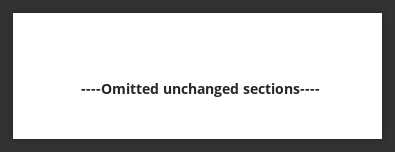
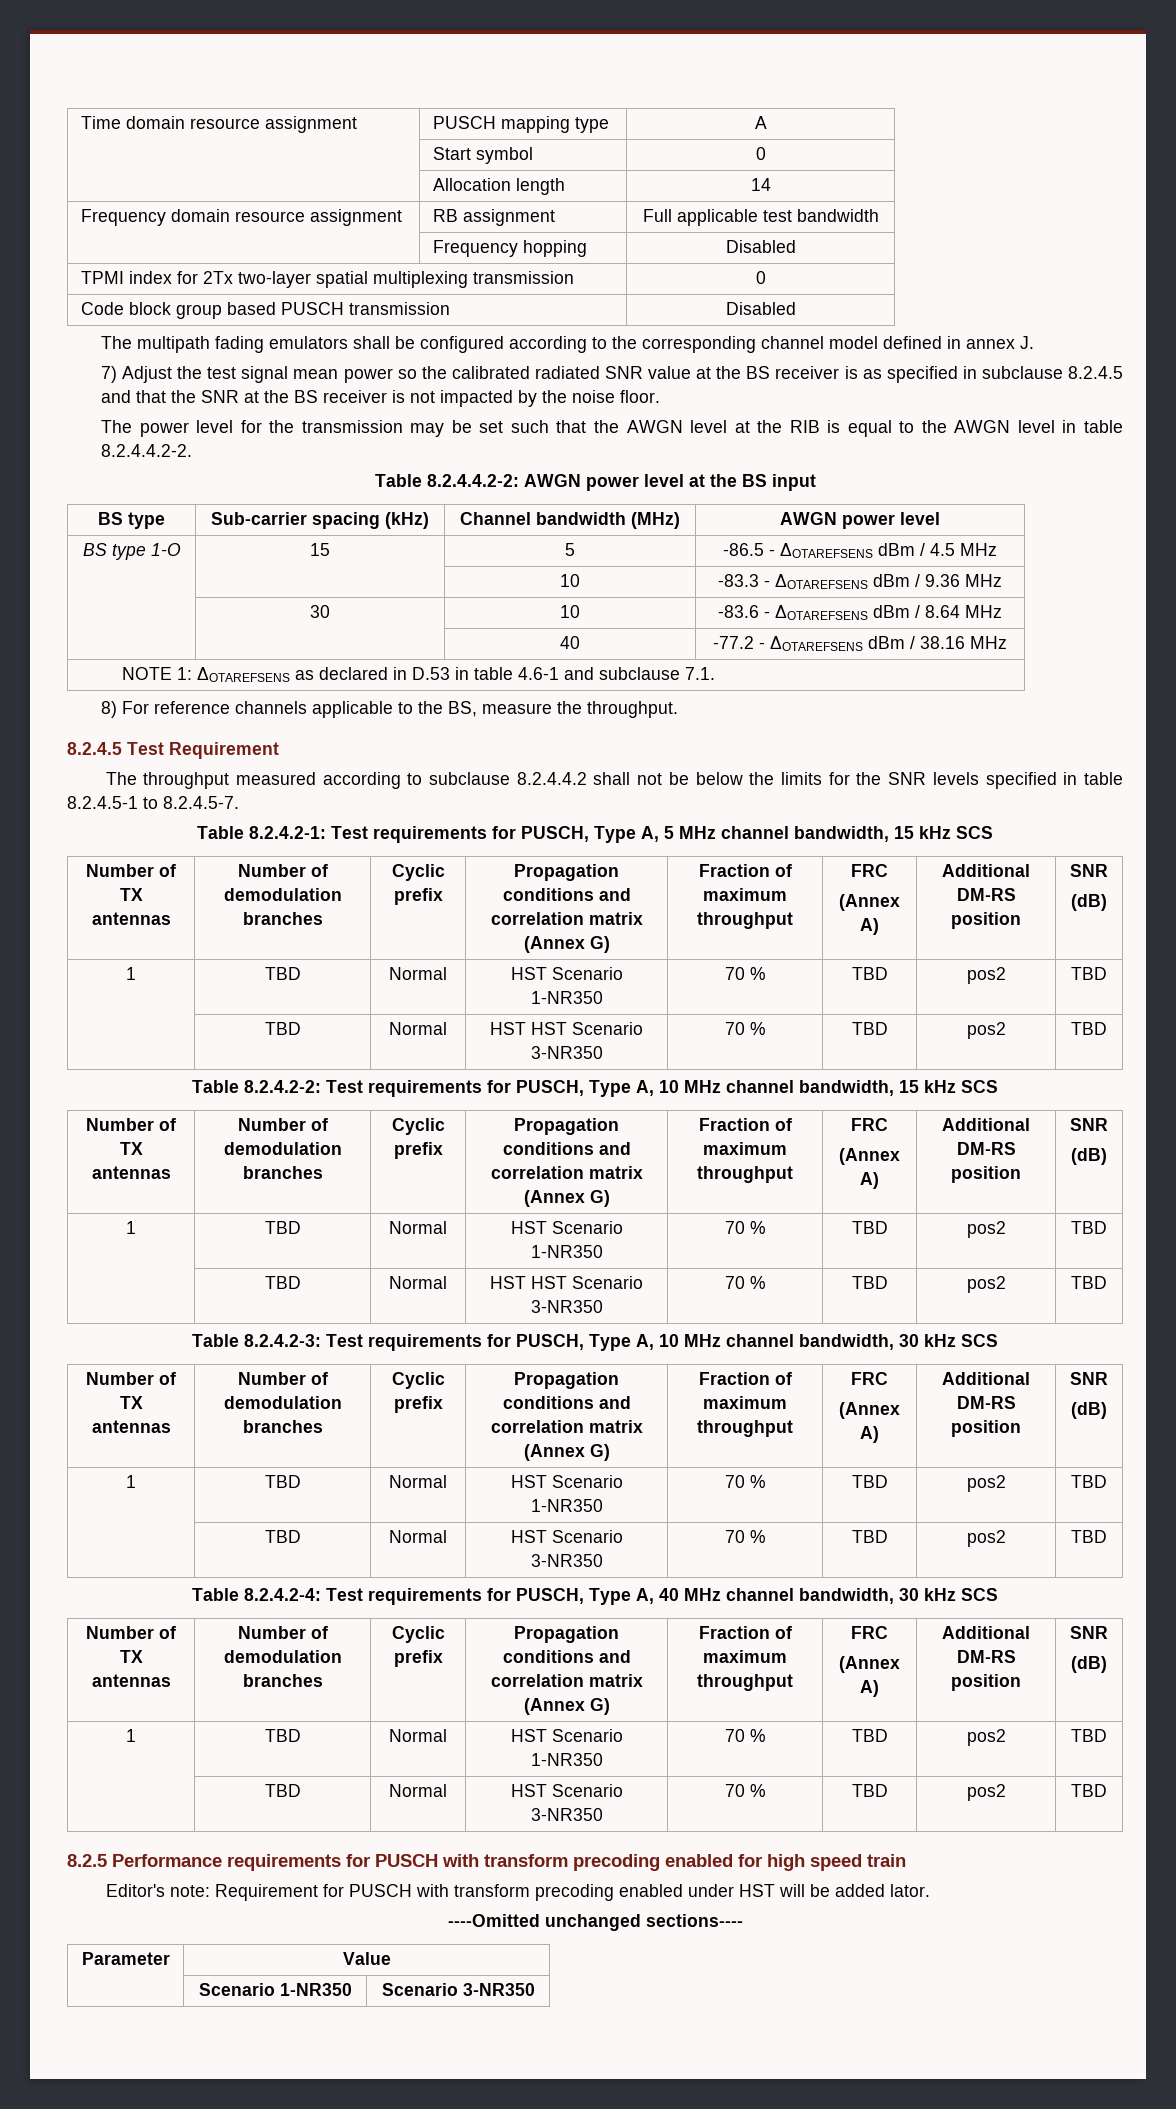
+ Time domain resource assignment | PUSCH mapping type | A
+ | Start symbol | 0
+ | Allocation length | 14
+ Frequency domain resource assignment | RB assignment | Full applicable test bandwidth
+ | Frequency hopping | Disabled
+ TPMI index for 2Tx two-layer spatial multiplexing transmission | 0
+ Code block group based PUSCH transmission | Disabled
+ The multipath fading emulators shall be configured according to the corresponding channel model defined in annex J.
+ 7) Adjust the test signal mean power so the calibrated radiated SNR value at the BS receiver is as specified in subclause 8.2.4.5 and that the SNR at the BS receiver is not impacted by the noise floor.
+ The power level for the transmission may be set such that the AWGN level at the RIB is equal to the AWGN level in table 8.2.4.4.2-2.
+ Table 8.2.4.4.2-2: AWGN power level at the BS input
+ BS type | Sub-carrier spacing (kHz) | Channel bandwidth (MHz) | AWGN power level
+ BS type 1-O | 15 | 5 | -86.5 - ΔOTAREFSENS dBm / 4.5 MHz
+ | | 10 | -83.3 - ΔOTAREFSENS dBm / 9.36 MHz
+ | 30 | 10 | -83.6 - ΔOTAREFSENS dBm / 8.64 MHz
+ | | 40 | -77.2 - ΔOTAREFSENS dBm / 38.16 MHz
+ NOTE 1: ΔOTAREFSENS as declared in D.53 in table 4.6-1 and subclause 7.1.
+ 8) For reference channels applicable to the BS, measure the throughput.
+ 8.2.4.5 Test Requirement
+ The throughput measured according to subclause 8.2.4.4.2 shall not be below the limits for the SNR levels specified in table 8.2.4.5-1 to 8.2.4.5-7.
+ Table 8.2.4.2-1: Test requirements for PUSCH, Type A, 5 MHz channel bandwidth, 15 kHz SCS
+ Number of TX antennas | Number of demodulation branches | Cyclic prefix | Propagation conditions and correlation matrix (Annex G) | Fraction of maximum throughput | FRC
+ (Annex A) | Additional DM-RS position | SNR
+ (dB)
+ 1 | TBD | Normal | HST Scenario 1-NR350 | 70 % | TBD | pos2 | TBD
+ | TBD | Normal | HST HST Scenario 3-NR350 | 70 % | TBD | pos2 | TBD
+ Table 8.2.4.2-2: Test requirements for PUSCH, Type A, 10 MHz channel bandwidth, 15 kHz SCS
+ Number of TX antennas | Number of demodulation branches | Cyclic prefix | Propagation conditions and correlation matrix (Annex G) | Fraction of maximum throughput | FRC
+ (Annex A) | Additional DM-RS position | SNR
+ (dB)
+ 1 | TBD | Normal | HST Scenario 1-NR350 | 70 % | TBD | pos2 | TBD
+ | TBD | Normal | HST HST Scenario 3-NR350 | 70 % | TBD | pos2 | TBD
+ Table 8.2.4.2-3: Test requirements for PUSCH, Type A, 10 MHz channel bandwidth, 30 kHz SCS
+ Number of TX antennas | Number of demodulation branches | Cyclic prefix | Propagation conditions and correlation matrix (Annex G) | Fraction of maximum throughput | FRC
+ (Annex A) | Additional DM-RS position | SNR
+ (dB)
+ 1 | TBD | Normal | HST Scenario 1-NR350 | 70 % | TBD | pos2 | TBD
+ | TBD | Normal | HST Scenario 3-NR350 | 70 % | TBD | pos2 | TBD
+ Table 8.2.4.2-4: Test requirements for PUSCH, Type A, 40 MHz channel bandwidth, 30 kHz SCS
+ Number of TX antennas | Number of demodulation branches | Cyclic prefix | Propagation conditions and correlation matrix (Annex G) | Fraction of maximum throughput | FRC
+ (Annex A) | Additional DM-RS position | SNR
+ (dB)
+ 1 | TBD | Normal | HST Scenario 1-NR350 | 70 % | TBD | pos2 | TBD
+ | TBD | Normal | HST Scenario 3-NR350 | 70 % | TBD | pos2 | TBD
+ 8.2.5 Performance requirements for PUSCH with transform precoding enabled for high speed train
+ Editor's note: Requirement for PUSCH with transform precoding enabled under HST will be added lator.
  ----Omitted unchanged sections----
+ Parameter | Value
+ | Scenario 1-NR350 | Scenario 3-NR350

